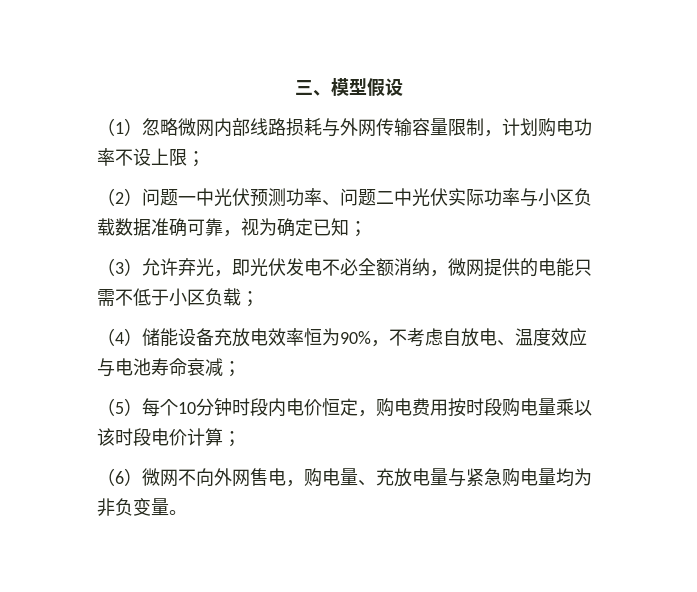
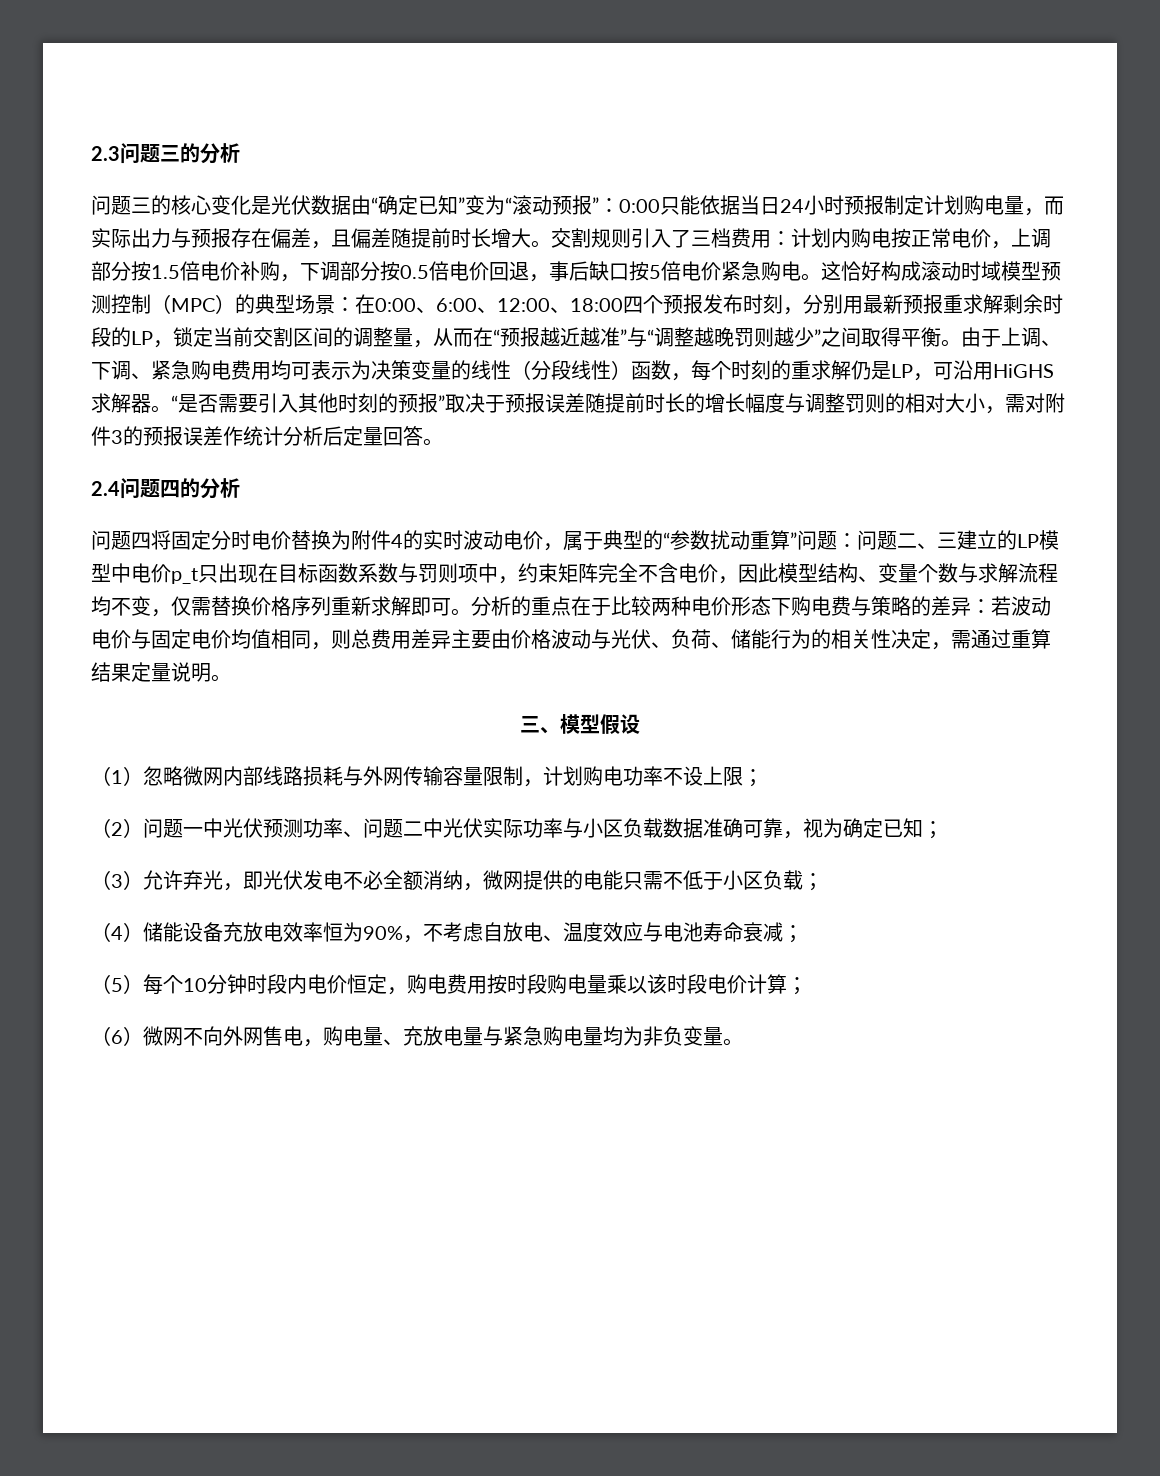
+ 2.3问题三的分析
+ 问题三的核心变化是光伏数据由“确定已知”变为“滚动预报”：0:00只能依据当日24小时预报制定计划购电量，而实际出力与预报存在偏差，且偏差随提前时长增大。交割规则引入了三档费用：计划内购电按正常电价，上调部分按1.5倍电价补购，下调部分按0.5倍电价回退，事后缺口按5倍电价紧急购电。这恰好构成滚动时域模型预测控制（MPC）的典型场景：在0:00、6:00、12:00、18:00四个预报发布时刻，分别用最新预报重求解剩余时段的LP，锁定当前交割区间的调整量，从而在“预报越近越准”与“调整越晚罚则越少”之间取得平衡。由于上调、下调、紧急购电费用均可表示为决策变量的线性（分段线性）函数，每个时刻的重求解仍是LP，可沿用HiGHS求解器。“是否需要引入其他时刻的预报”取决于预报误差随提前时长的增长幅度与调整罚则的相对大小，需对附件3的预报误差作统计分析后定量回答。
+ 2.4问题四的分析
+ 问题四将固定分时电价替换为附件4的实时波动电价，属于典型的“参数扰动重算”问题：问题二、三建立的LP模型中电价p_t只出现在目标函数系数与罚则项中，约束矩阵完全不含电价，因此模型结构、变量个数与求解流程均不变，仅需替换价格序列重新求解即可。分析的重点在于比较两种电价形态下购电费与策略的差异：若波动电价与固定电价均值相同，则总费用差异主要由价格波动与光伏、负荷、储能行为的相关性决定，需通过重算结果定量说明。

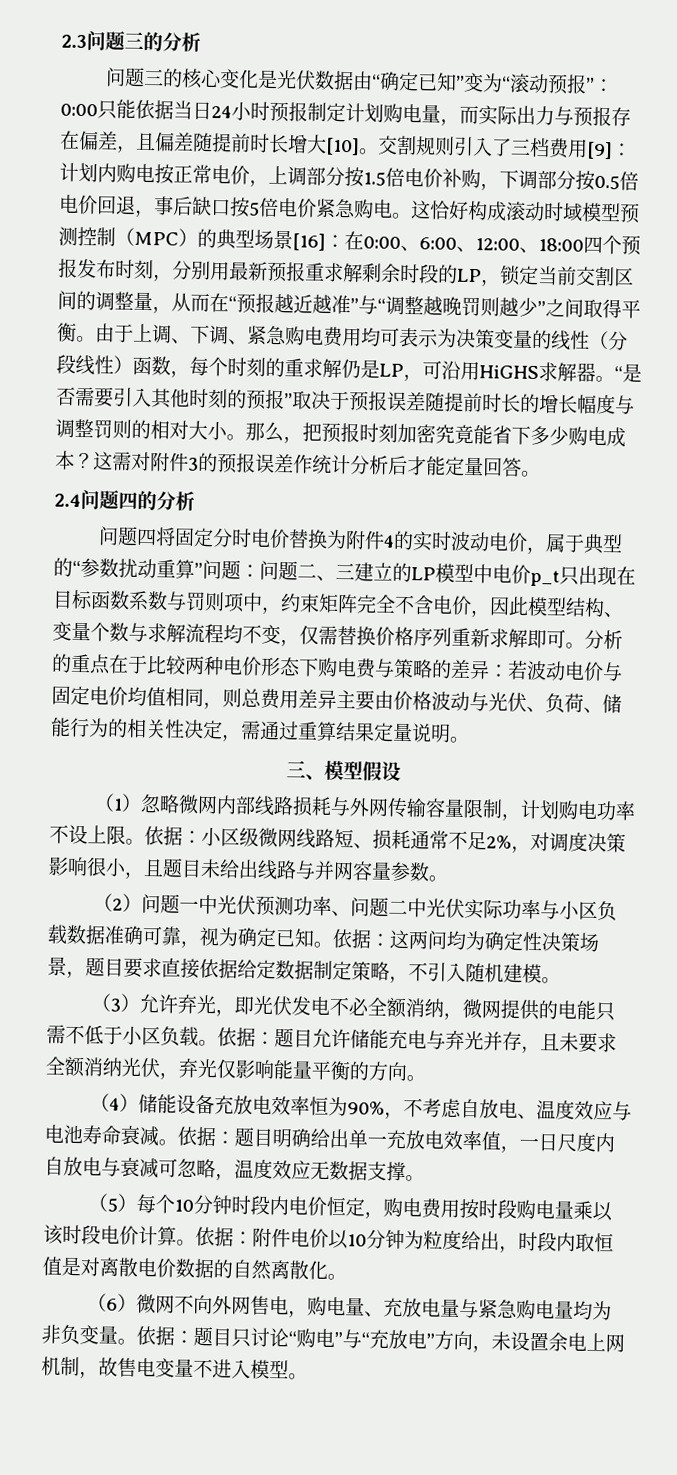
- 问题三的核心变化是光伏数据由“确定已知”变为“滚动预报”：0:00只能依据当日24小时预报制定计划购电量，而实际出力与预报存在偏差，且偏差随提前时长增大。
+ 问题三的核心变化是光伏数据由“确定已知”变为“滚动预报”：0:00只能依据当日24小时预报制定计划购电量，而实际出力与预报存在偏差，且偏差随提前时长增大[10]。
- 交割规则引入了三档费用：计划内购电按正常电价，上调部分按1.5倍电价补购，下调部分按0.5倍电价回退，事后缺口按5倍电价紧急购电。
+ 交割规则引入了三档费用[9]：计划内购电按正常电价，上调部分按1.5倍电价补购，下调部分按0.5倍电价回退，事后缺口按5倍电价紧急购电。
- 这恰好构成滚动时域模型预测控制（MPC）的典型场景：在0:00、6:00、12:00、18:00四个预报发布时刻，分别用最新预报重求解剩余时段的LP，锁定当前交割区间的调整量，从而在“预报越近越准”与“调整越晚罚则越少”之间取得平衡。
+ 这恰好构成滚动时域模型预测控制（MPC）的典型场景[16]：在0:00、6:00、12:00、18:00四个预报发布时刻，分别用最新预报重求解剩余时段的LP，锁定当前交割区间的调整量，从而在“预报越近越准”与“调整越晚罚则越少”之间取得平衡。
- “是否需要引入其他时刻的预报”取决于预报误差随提前时长的增长幅度与调整罚则的相对大小，需对附件3的预报误差作统计分析后定量回答。
+ “是否需要引入其他时刻的预报”取决于预报误差随提前时长的增长幅度与调整罚则的相对大小。那么，把预报时刻加密究竟能省下多少购电成本？这需对附件3的预报误差作统计分析后才能定量回答。
- （1）忽略微网内部线路损耗与外网传输容量限制，计划购电功率不设上限；
+ （1）忽略微网内部线路损耗与外网传输容量限制，计划购电功率不设上限。依据：小区级微网线路短、损耗通常不足2%，对调度决策影响很小，且题目未给出线路与并网容量参数。
- （2）问题一中光伏预测功率、问题二中光伏实际功率与小区负载数据准确可靠，视为确定已知；
+ （2）问题一中光伏预测功率、问题二中光伏实际功率与小区负载数据准确可靠，视为确定已知。依据：这两问均为确定性决策场景，题目要求直接依据给定数据制定策略，不引入随机建模。
- （3）允许弃光，即光伏发电不必全额消纳，微网提供的电能只需不低于小区负载；
+ （3）允许弃光，即光伏发电不必全额消纳，微网提供的电能只需不低于小区负载。依据：题目允许储能充电与弃光并存，且未要求全额消纳光伏，弃光仅影响能量平衡的方向。
- （4）储能设备充放电效率恒为90%，不考虑自放电、温度效应与电池寿命衰减；
+ （4）储能设备充放电效率恒为90%，不考虑自放电、温度效应与电池寿命衰减。依据：题目明确给出单一充放电效率值，一日尺度内自放电与衰减可忽略，温度效应无数据支撑。
- （5）每个10分钟时段内电价恒定，购电费用按时段购电量乘以该时段电价计算；
+ （5）每个10分钟时段内电价恒定，购电费用按时段购电量乘以该时段电价计算。依据：附件电价以10分钟为粒度给出，时段内取恒值是对离散电价数据的自然离散化。
+ 依据：题目只讨论“购电”与“充放电”方向，未设置余电上网机制，故售电变量不进入模型。

